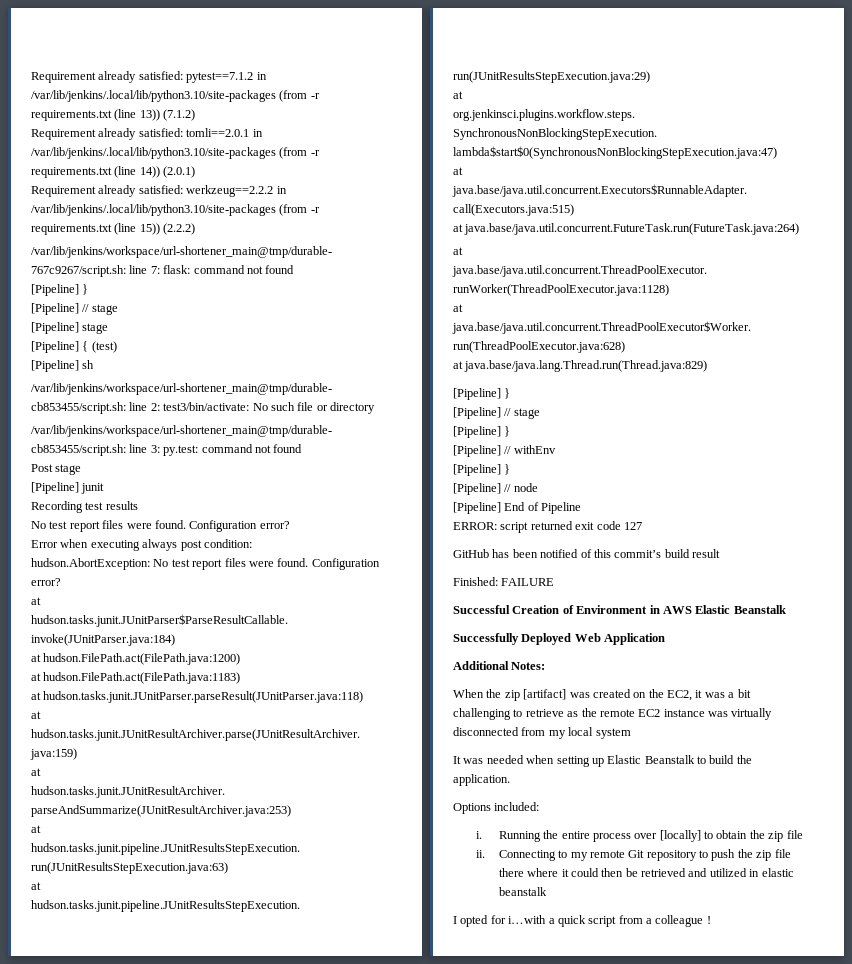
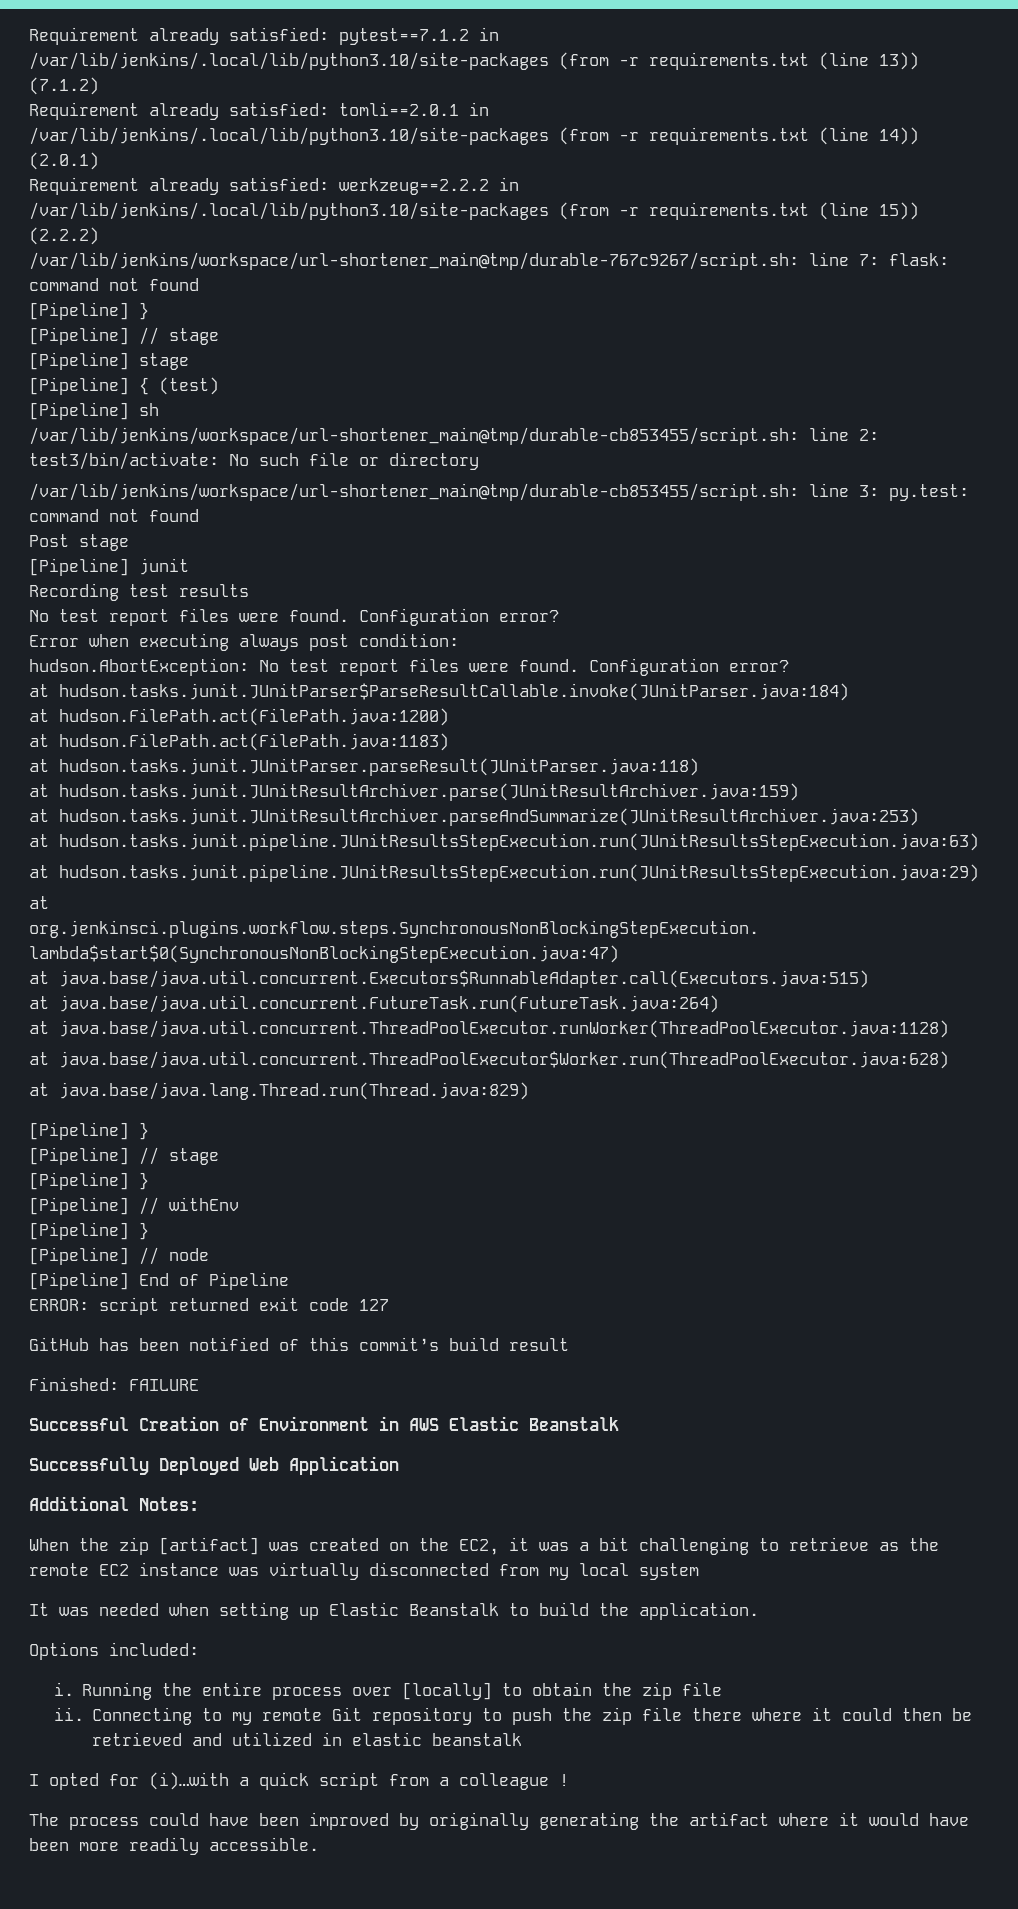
- I opted for i…with a quick script from a colleague !
+ I opted for (i)…with a quick script from a colleague !
+ The process could have been improved by originally generating the artifact where it would have been more readily accessible.

